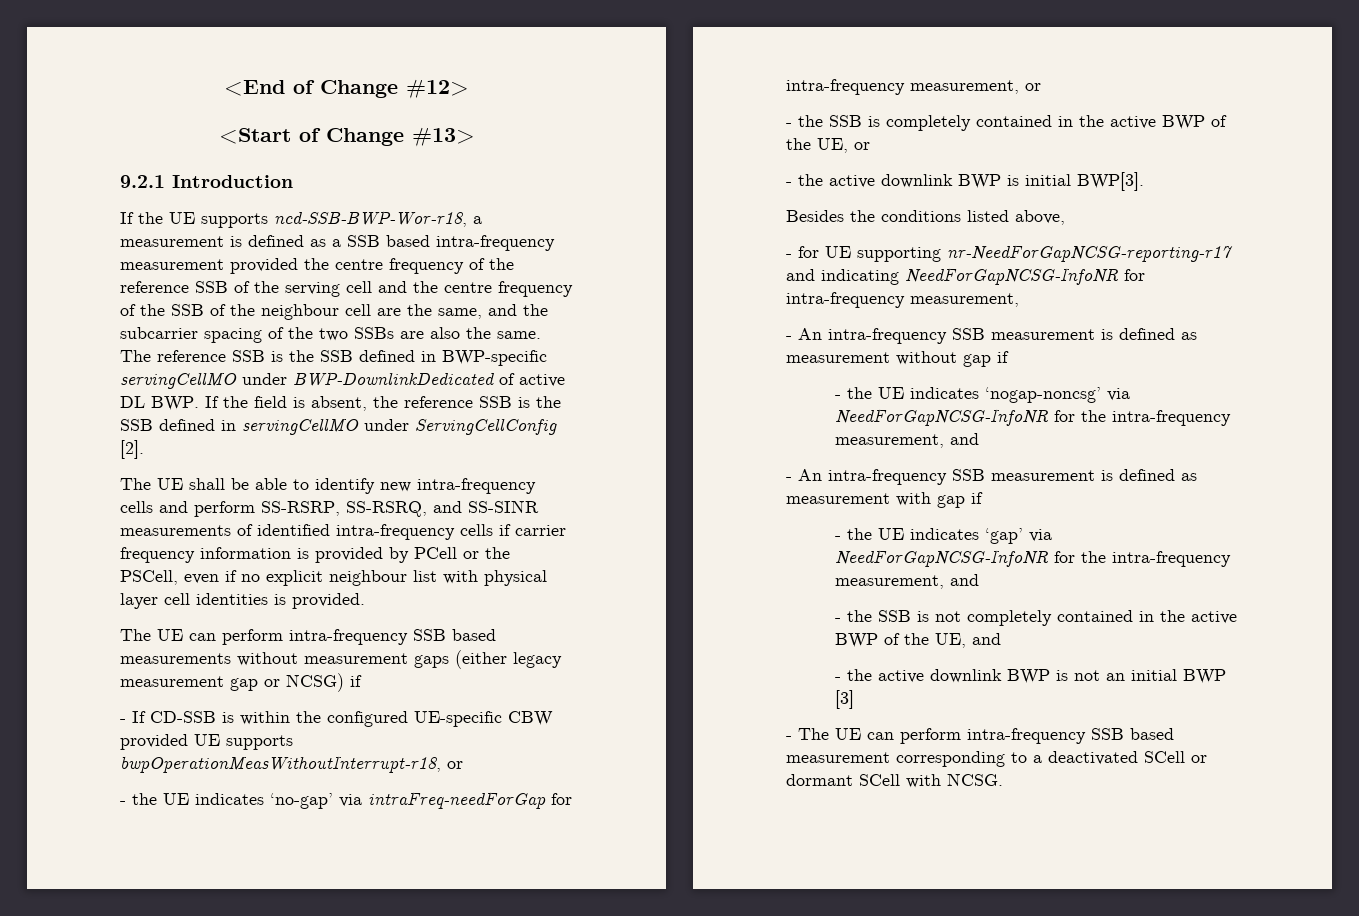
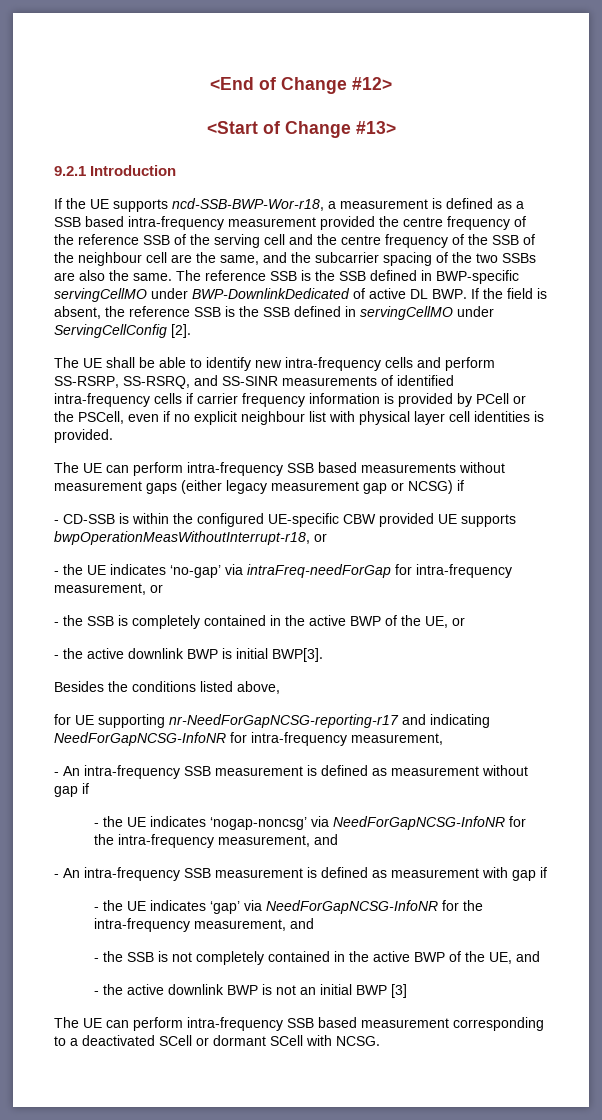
- - If CD-SSB is within the configured UE-specific CBW provided UE supports bwpOperationMeasWithoutInterrupt-r18, or
+ - CD-SSB is within the configured UE-specific CBW provided UE supports bwpOperationMeasWithoutInterrupt-r18, or
- - for UE supporting nr-NeedForGapNCSG-reporting-r17 and indicating NeedForGapNCSG-InfoNR for intra-frequency measurement,
+ for UE supporting nr-NeedForGapNCSG-reporting-r17 and indicating NeedForGapNCSG-InfoNR for intra-frequency measurement,
- - The UE can perform intra-frequency SSB based measurement corresponding to a deactivated SCell or dormant SCell with NCSG.
+ The UE can perform intra-frequency SSB based measurement corresponding to a deactivated SCell or dormant SCell with NCSG.

